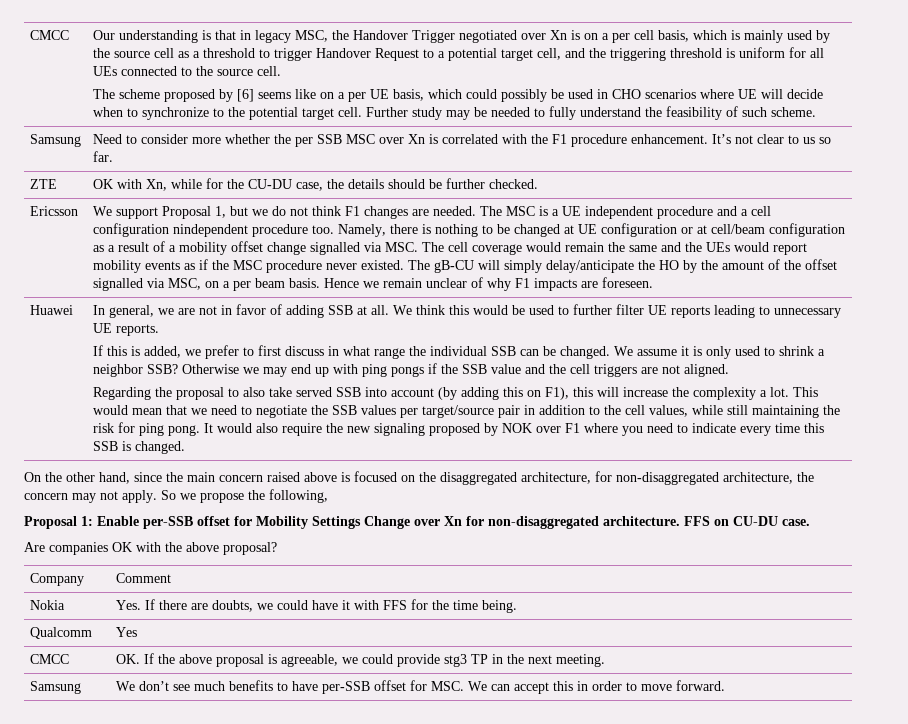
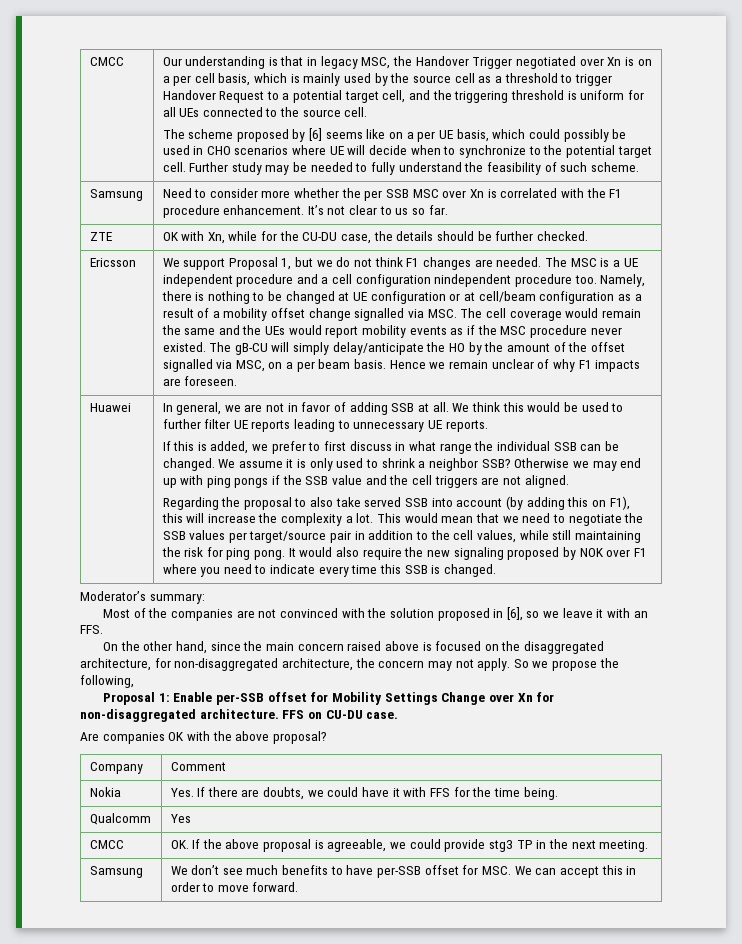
+ Moderator’s summary:
+ Most of the companies are not convinced with the solution proposed in [6], so we leave it with an FFS.

